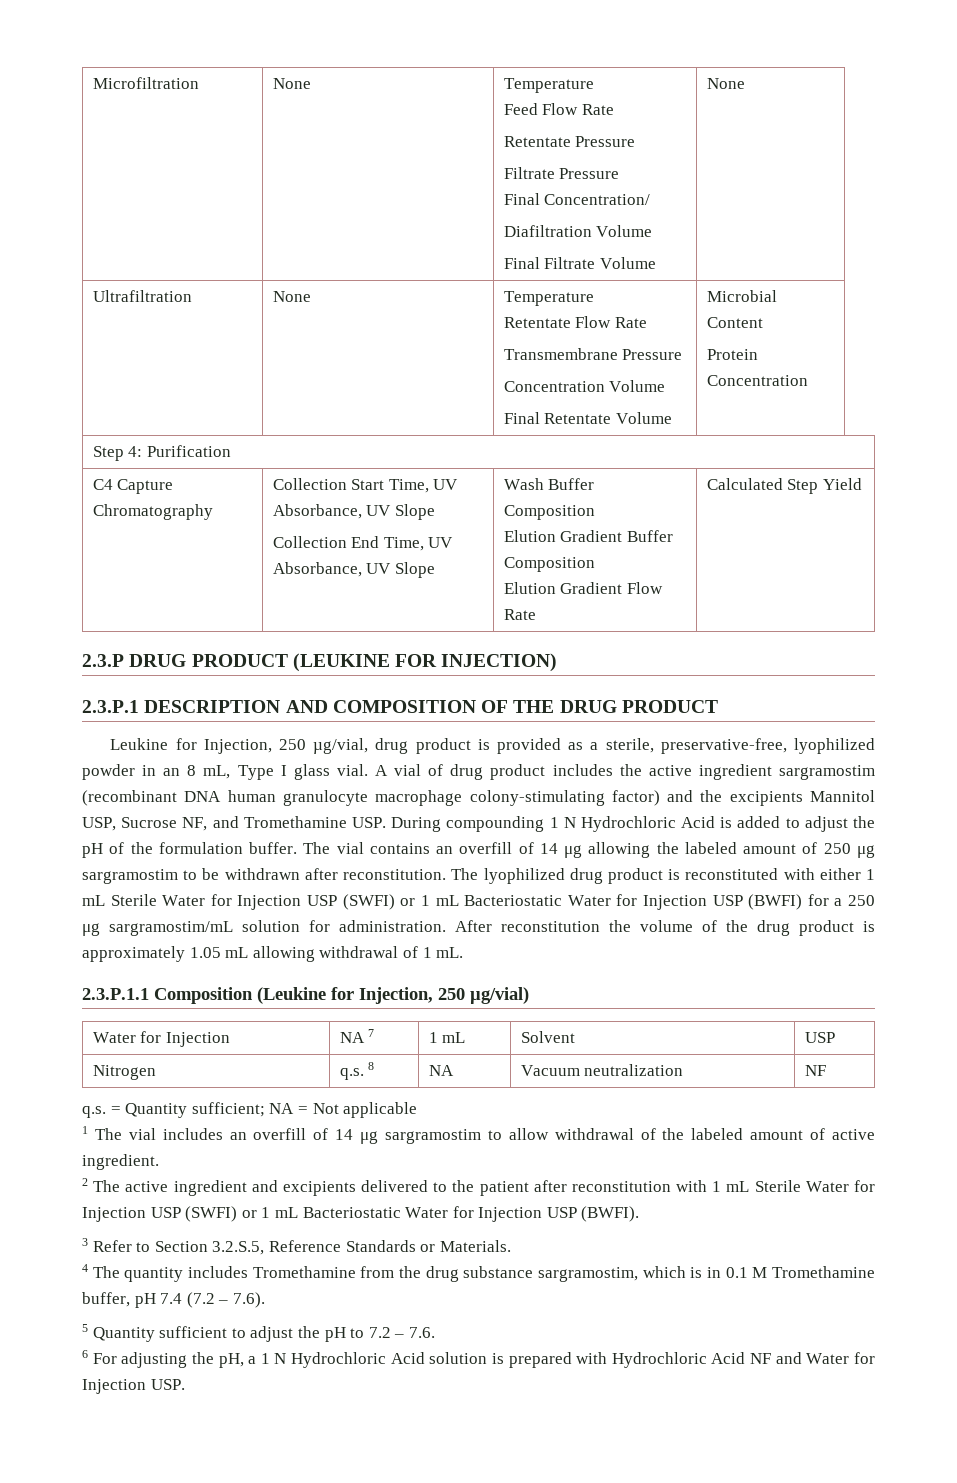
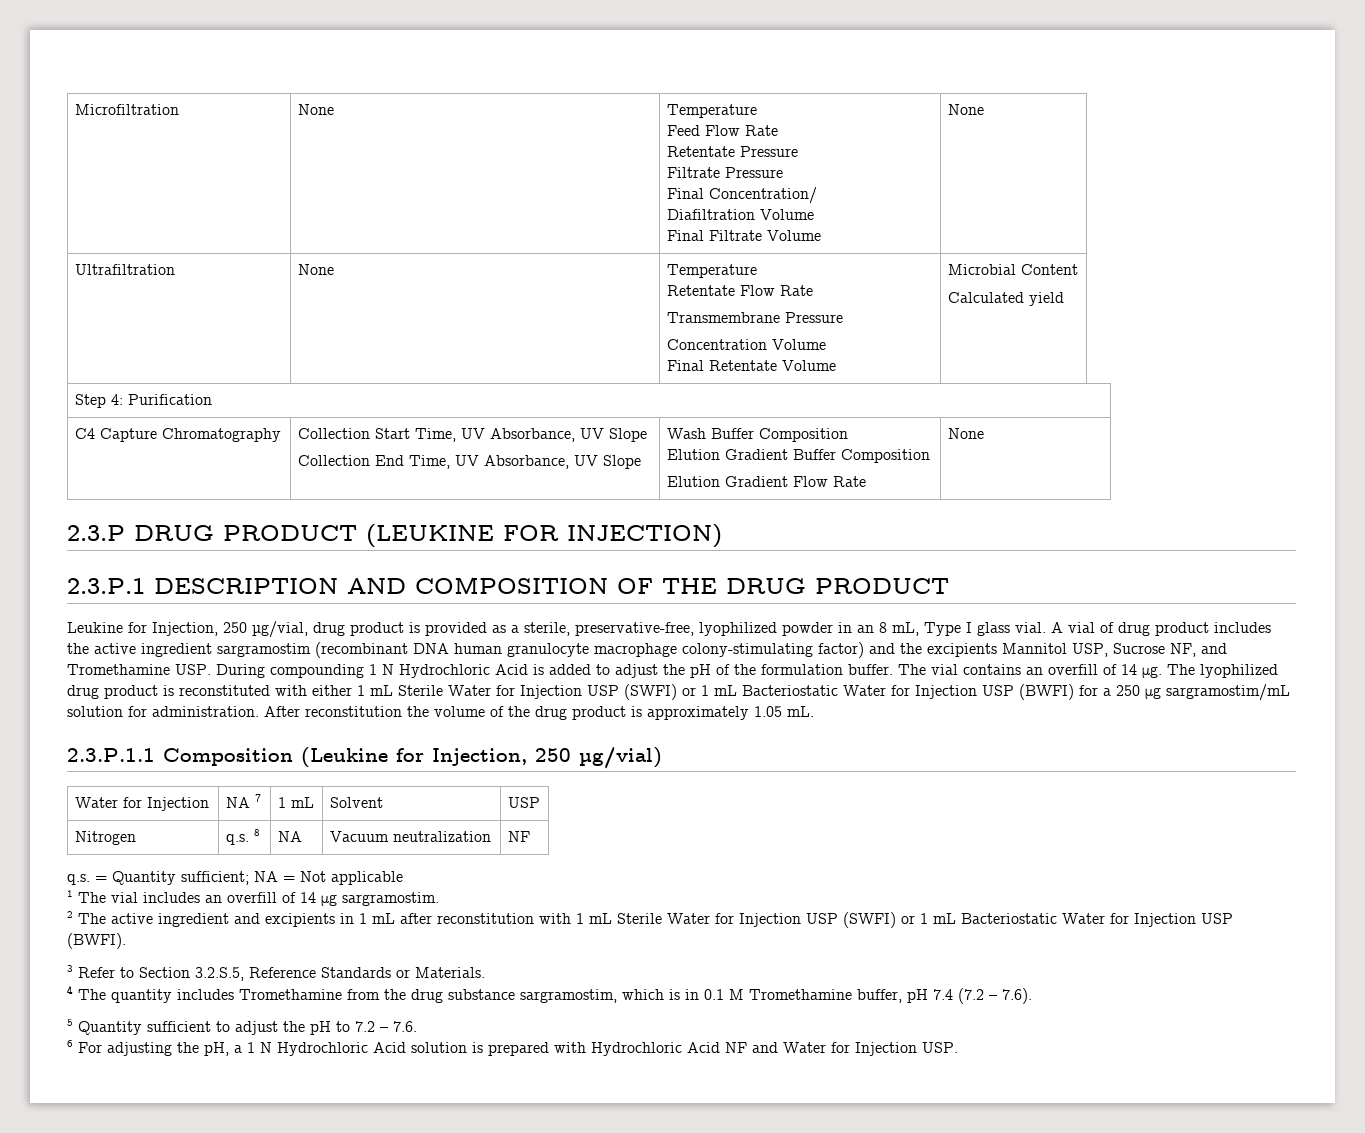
  Ultrafiltration | None | Temperature
  Retentate Flow Rate
  Transmembrane Pressure
  Concentration Volume
  Final Retentate Volume | Microbial Content
- Protein Concentration
+ Calculated yield
  C4 Capture Chromatography | Collection Start Time, UV Absorbance, UV Slope
  Collection End Time, UV Absorbance, UV Slope | Wash Buffer Composition
  Elution Gradient Buffer Composition
- Elution Gradient Flow Rate | Calculated Step Yield
+ Elution Gradient Flow Rate | None
- The vial contains an overfill of 14 μg allowing the labeled amount of 250 μg sargramostim to be withdrawn after reconstitution.
+ The vial contains an overfill of 14 μg.
- After reconstitution the volume of the drug product is approximately 1.05 mL allowing withdrawal of 1 mL.
+ After reconstitution the volume of the drug product is approximately 1.05 mL.
- 1 The vial includes an overfill of 14 μg sargramostim to allow withdrawal of the labeled amount of active ingredient.
+ 1 The vial includes an overfill of 14 μg sargramostim.
- 2 The active ingredient and excipients delivered to the patient after reconstitution with 1 mL Sterile Water for Injection USP (SWFI) or 1 mL Bacteriostatic Water for Injection USP (BWFI).
+ 2 The active ingredient and excipients in 1 mL after reconstitution with 1 mL Sterile Water for Injection USP (SWFI) or 1 mL Bacteriostatic Water for Injection USP (BWFI).

